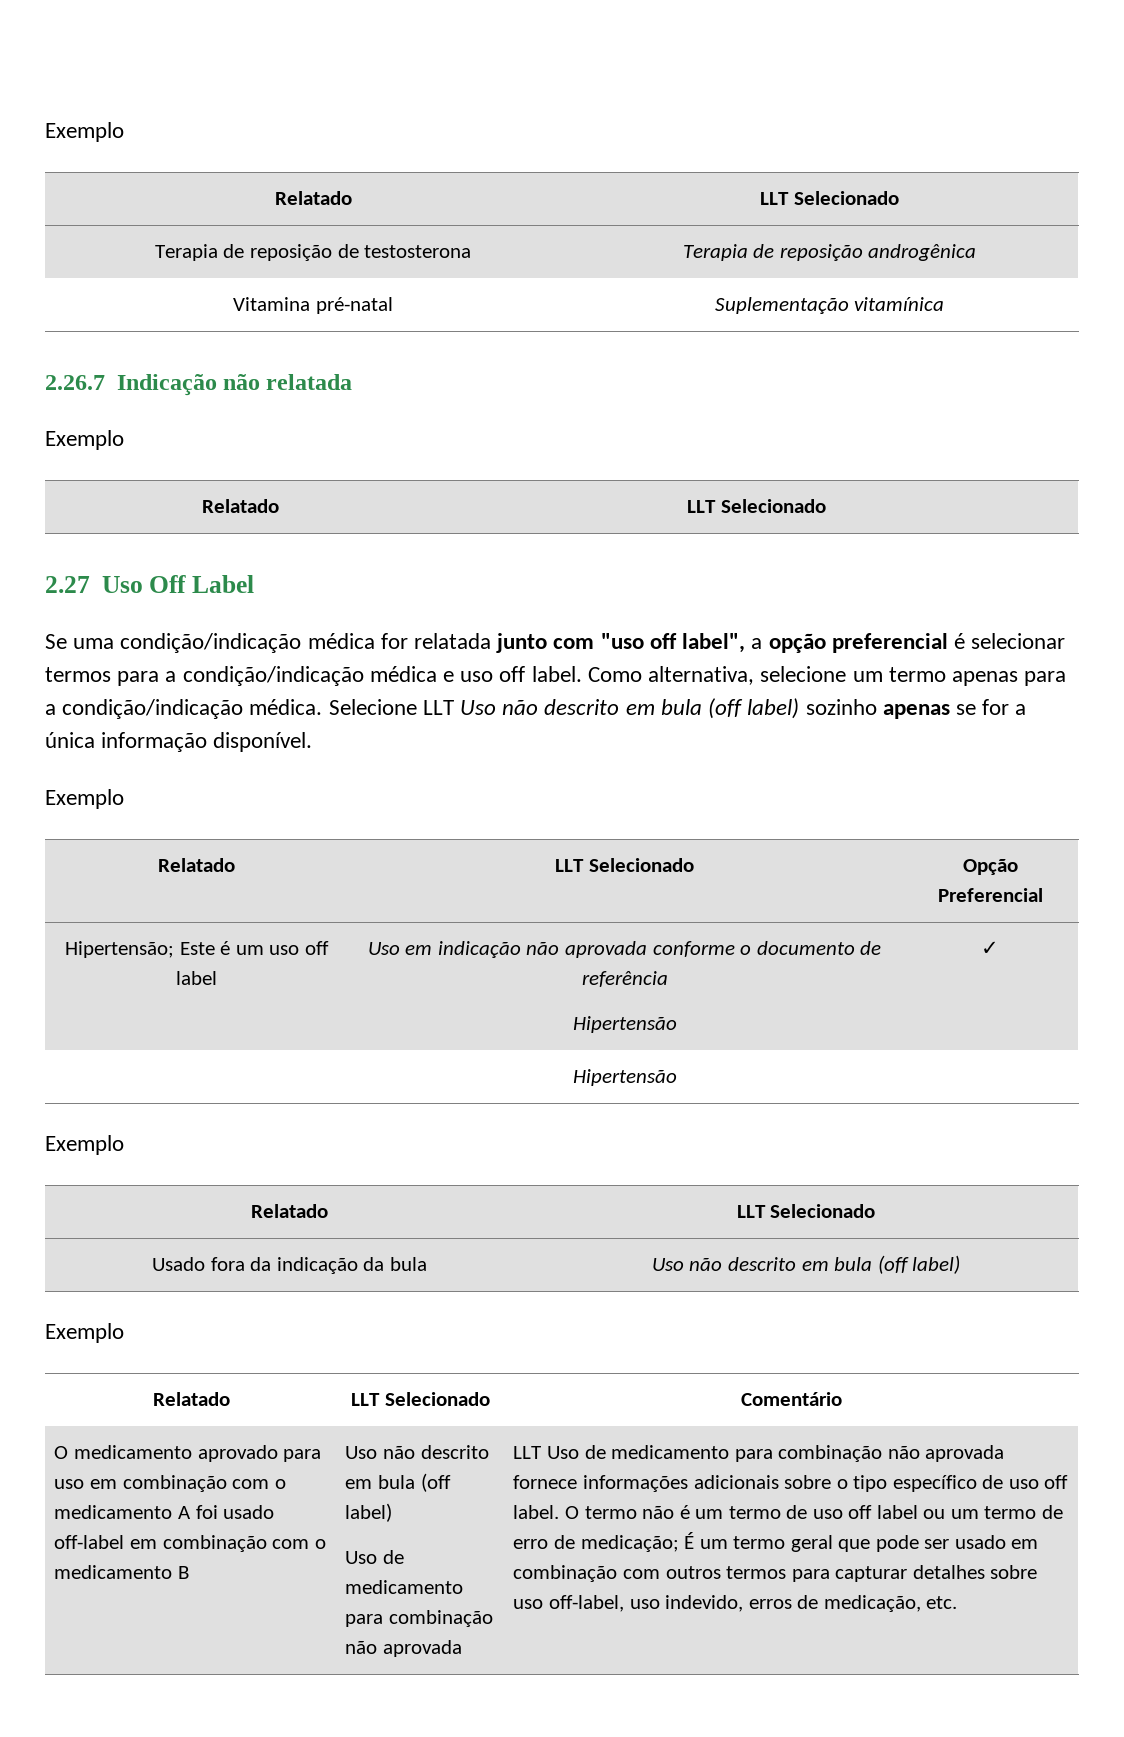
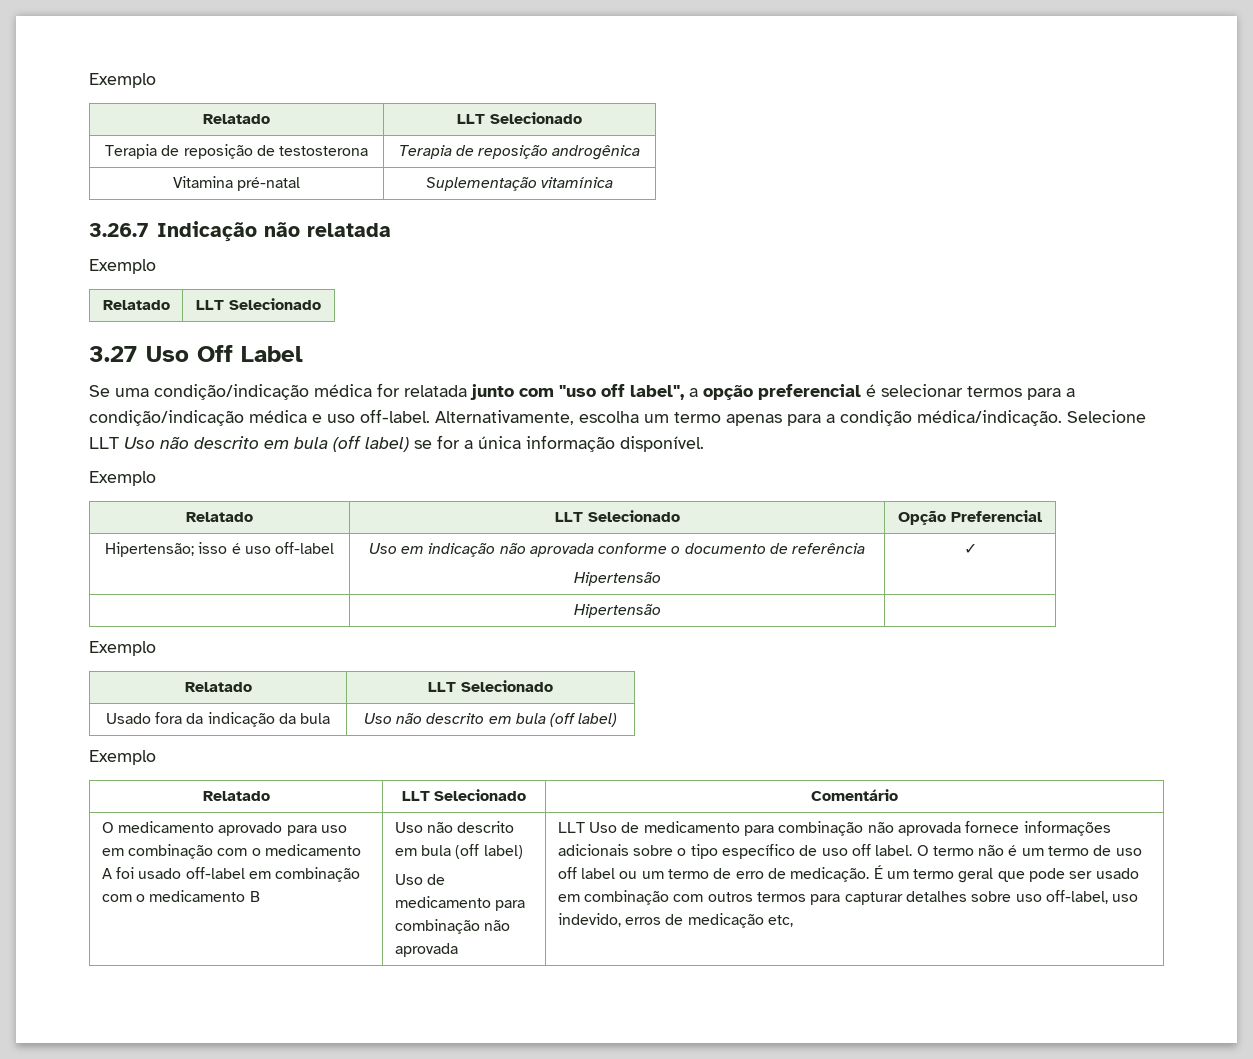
- 2.26.7 Indicação não relatada
+ 3.26.7 Indicação não relatada
- 2.27 Uso Off Label
+ 3.27 Uso Off Label
- Se uma condição/indicação médica for relatada junto com "uso off label", a opção preferencial é selecionar termos para a condição/indicação médica e uso off label. Como alternativa, selecione um termo apenas para a condição/indicação médica.
+ Se uma condição/indicação médica for relatada junto com "uso off label", a opção preferencial é selecionar termos para a condição/indicação médica e uso off-label. Alternativamente, escolha um termo apenas para a condição médica/indicação.
- Selecione LLT Uso não descrito em bula (off label) sozinho apenas se for a única informação disponível.
+ Selecione LLT Uso não descrito em bula (off label) se for a única informação disponível.
- Hipertensão; Este é um uso off label | Uso em indicação não aprovada conforme o documento de referência
+ Hipertensão; isso é uso off-label | Uso em indicação não aprovada conforme o documento de referência
- O termo não é um termo de uso off label ou um termo de erro de medicação; É um termo geral que pode ser usado em combinação com outros termos para capturar detalhes sobre uso off-label, uso indevido, erros de medicação, etc.
+ O termo não é um termo de uso off label ou um termo de erro de medicação. É um termo geral que pode ser usado em combinação com outros termos para capturar detalhes sobre uso off-label, uso indevido, erros de medicação etc,

